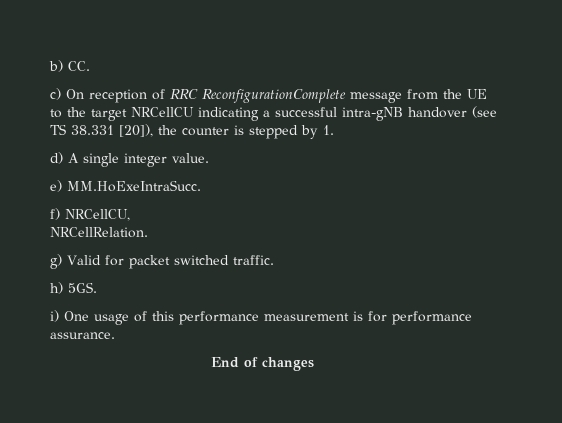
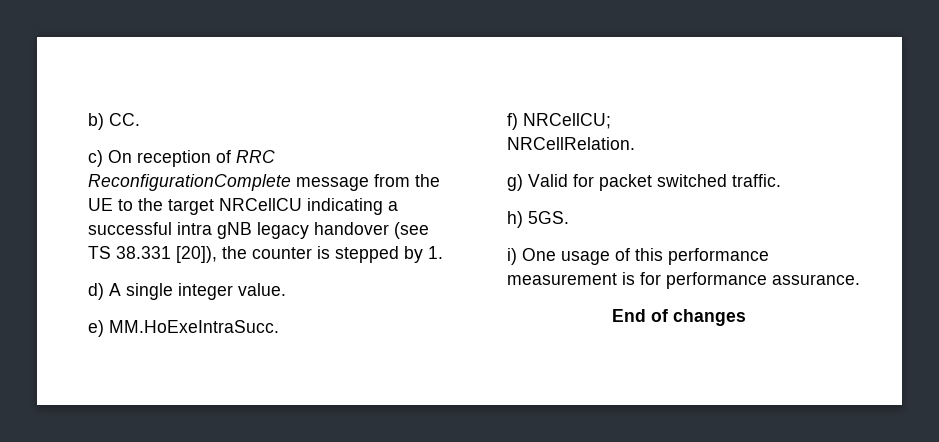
- c) On reception of RRC ReconfigurationComplete message from the UE to the target NRCellCU indicating a successful intra-gNB handover (see TS 38.331 [20]), the counter is stepped by 1.
+ c) On reception of RRC ReconfigurationComplete message from the UE to the target NRCellCU indicating a successful intra gNB legacy handover (see TS 38.331 [20]), the counter is stepped by 1.
- f) NRCellCU,
+ f) NRCellCU;

